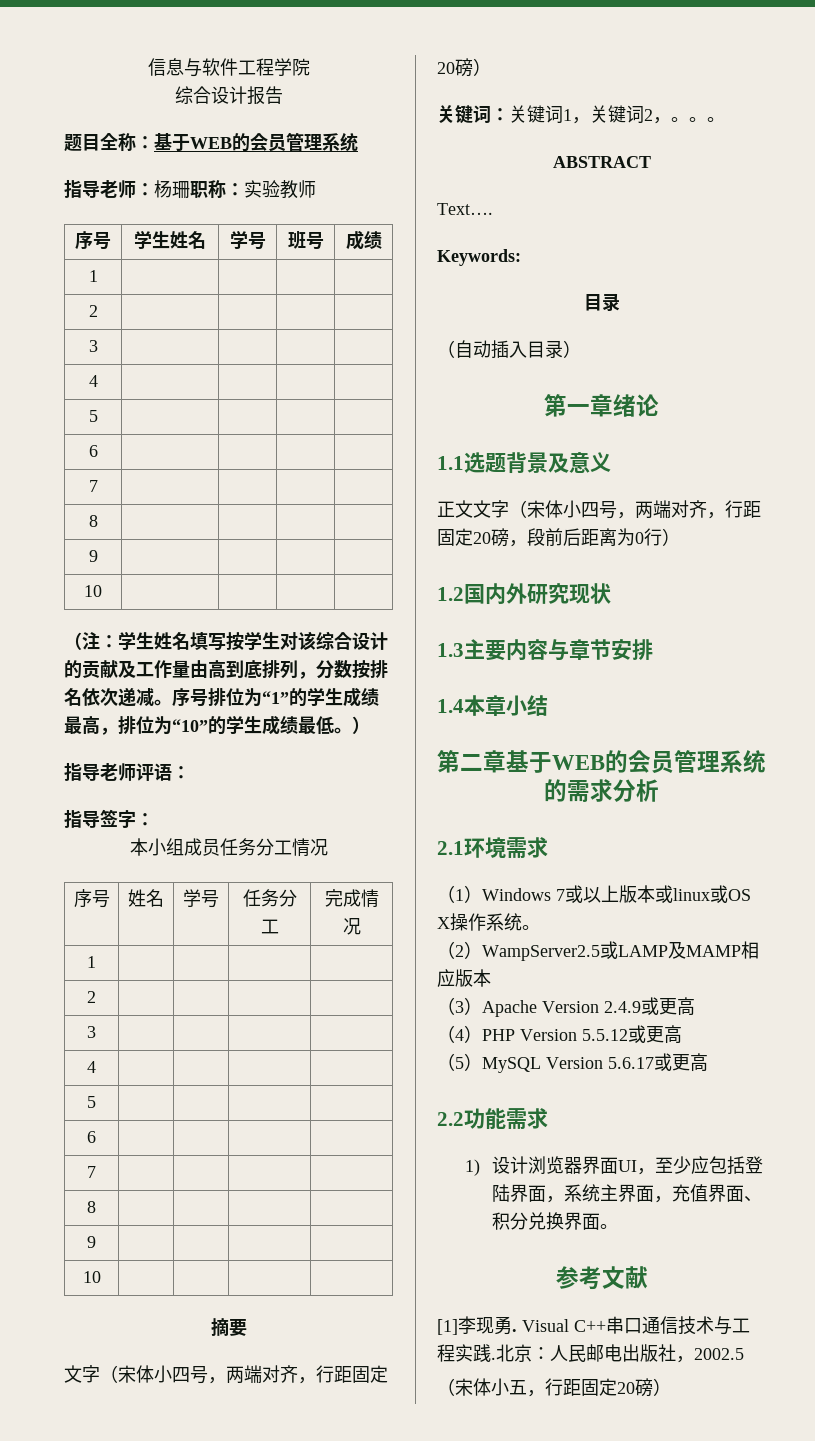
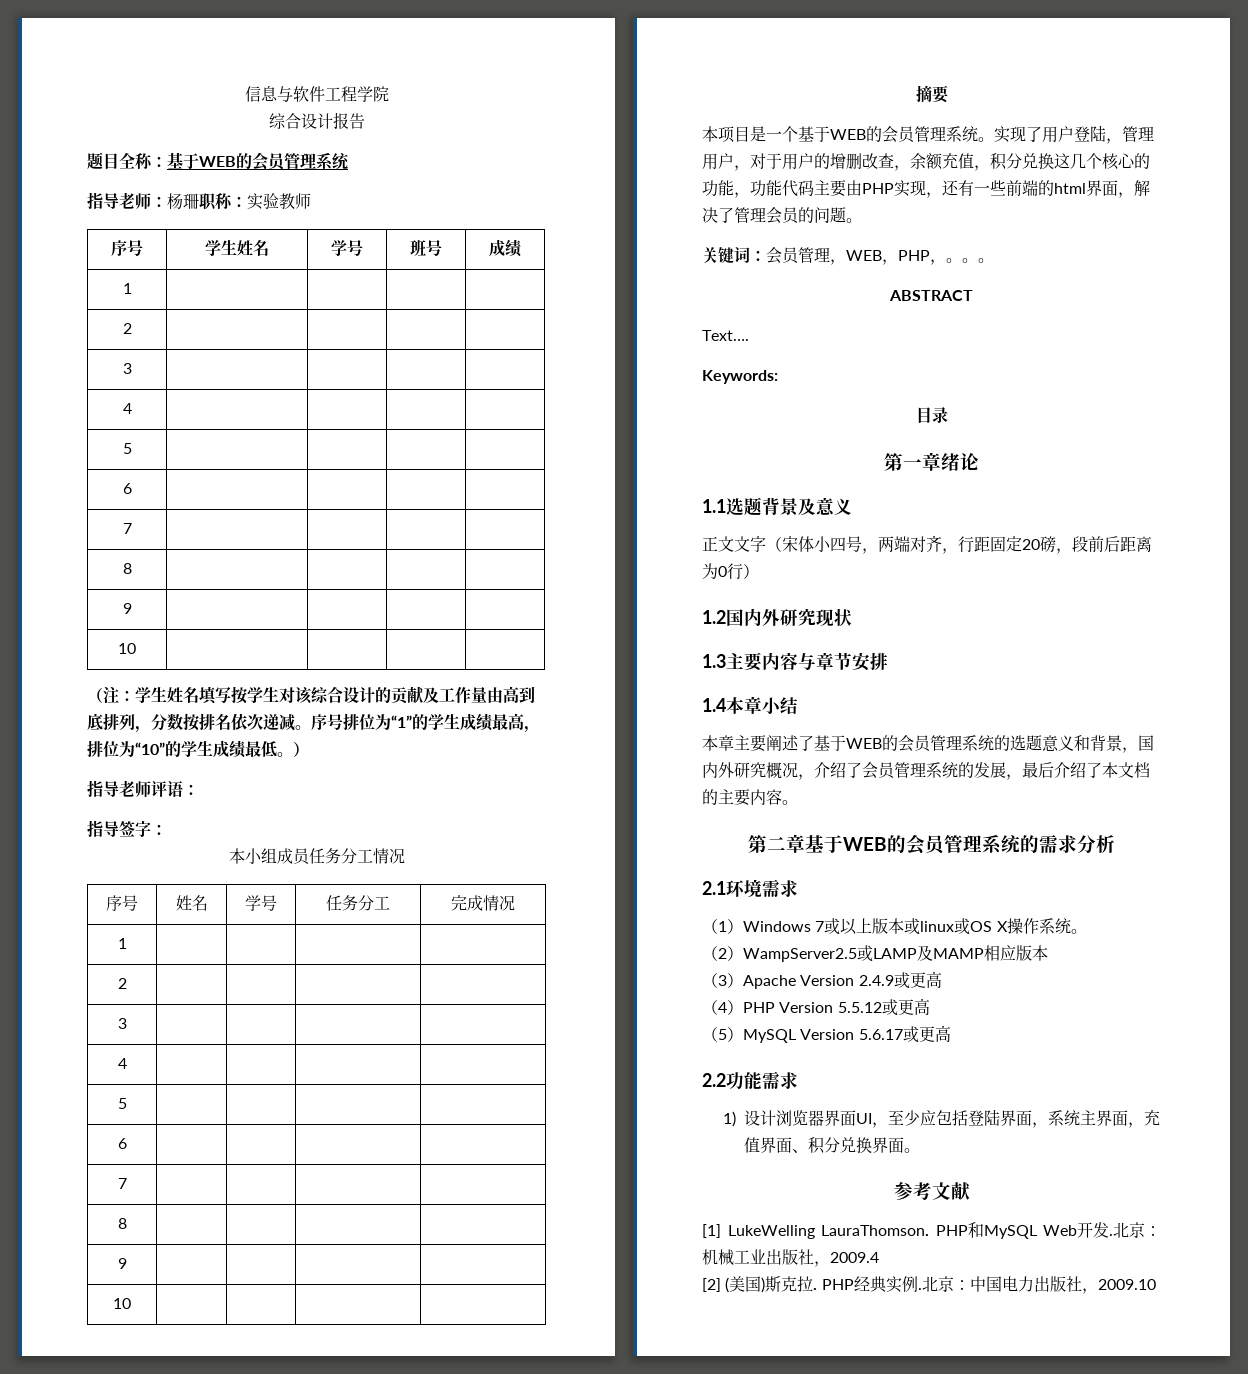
- 文字（宋体小四号，两端对齐，行距固定20磅）
- 关键词：关键词1，关键词2，。
+ 本项目是一个基于WEB的会员管理系统。实现了用户登陆，管理用户，对于用户的增删改查，余额充值，积分兑换这几个核心的功能，功能代码主要由PHP实现，还有一些前端的html界面，解决了管理会员的问题。
+ 关键词：会员管理，WEB，PHP，。
- （自动插入目录）
+ 本章主要阐述了基于WEB的会员管理系统的选题意义和背景，国内外研究概况，介绍了会员管理系统的发展，最后介绍了本文档的主要内容。
- [1]李现勇. Visual C++串口通信技术与工程实践.北京：人民邮电出版社，2002.5
- （宋体小五，行距固定20磅）
+ [1] LukeWelling LauraThomson. PHP和MySQL Web开发.北京：机械工业出版社，2009.4
+ [2] (美国)斯克拉. PHP经典实例.北京：中国电力出版社，2009.10

